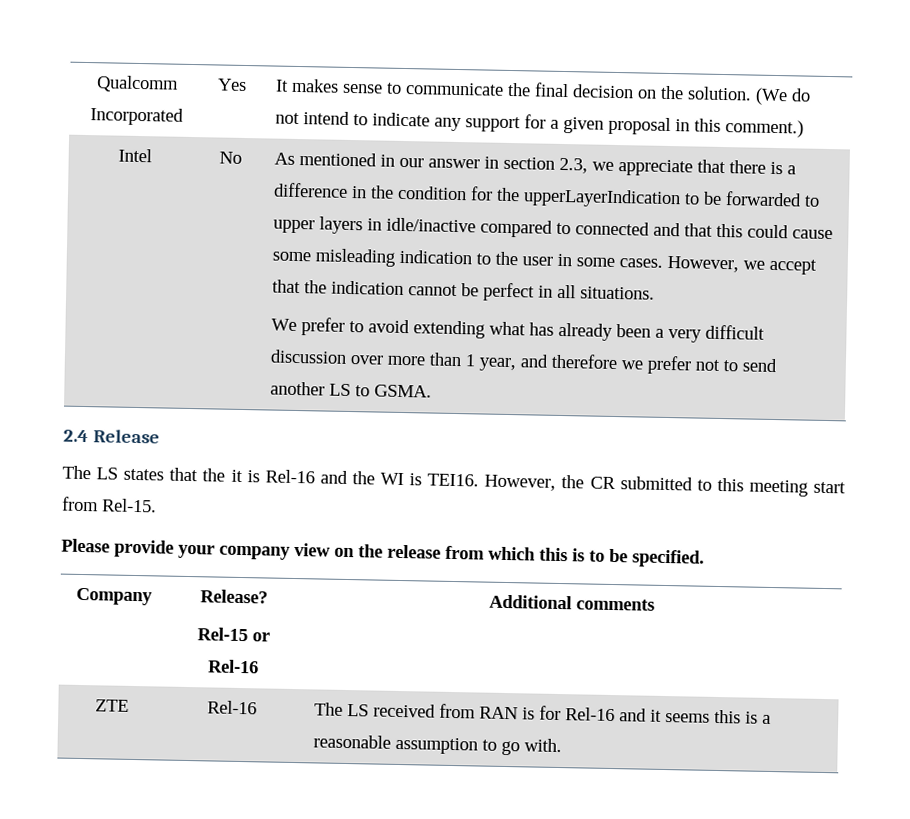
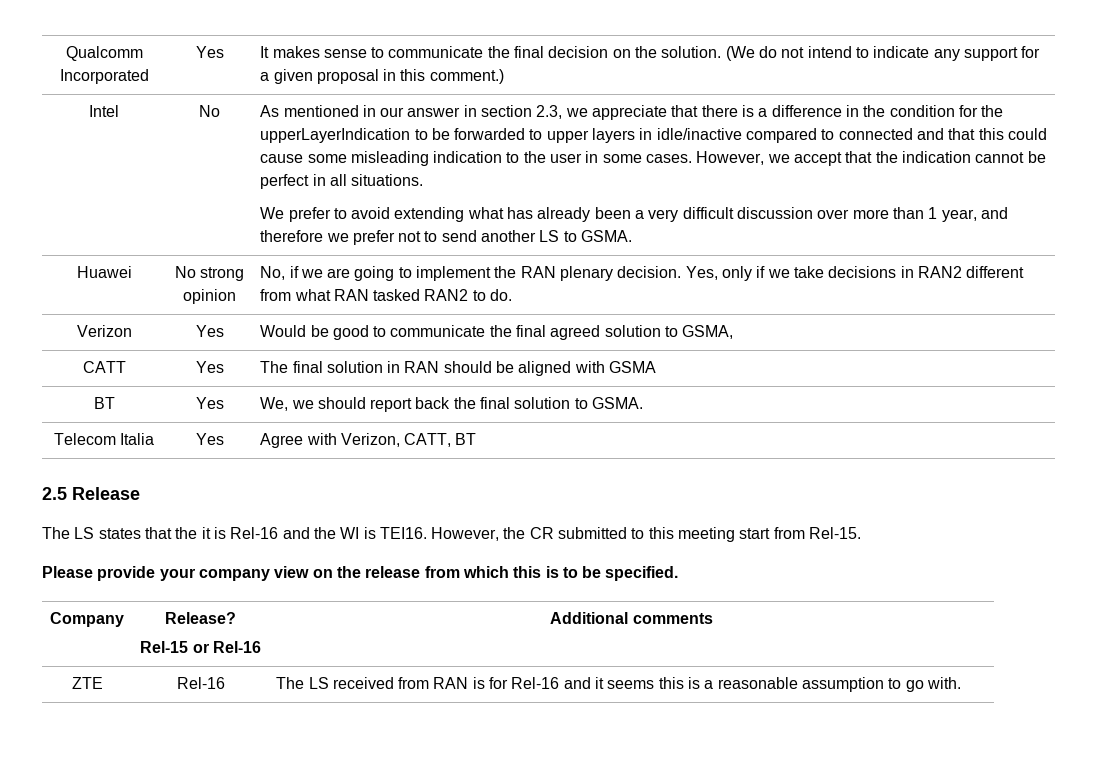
- 2.4 Release
+ Huawei | No strong opinion | No, if we are going to implement the RAN plenary decision. Yes, only if we take decisions in RAN2 different from what RAN tasked RAN2 to do.
+ Verizon | Yes | Would be good to communicate the final agreed solution to GSMA,
+ CATT | Yes | The final solution in RAN should be aligned with GSMA
+ BT | Yes | We, we should report back the final solution to GSMA.
+ Telecom Italia | Yes | Agree with Verizon, CATT, BT
+ 2.5 Release

